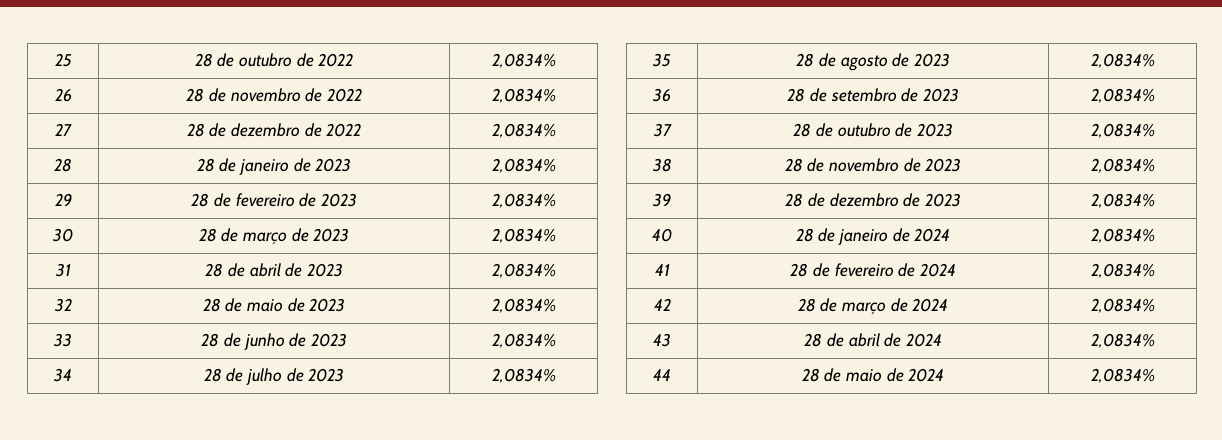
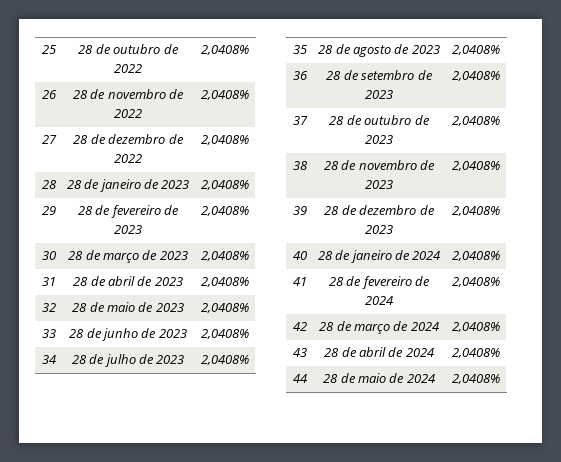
- 25 | 28 de outubro de 2022 | 2,0834%
+ 25 | 28 de outubro de 2022 | 2,0408%
- 26 | 28 de novembro de 2022 | 2,0834%
+ 26 | 28 de novembro de 2022 | 2,0408%
- 27 | 28 de dezembro de 2022 | 2,0834%
+ 27 | 28 de dezembro de 2022 | 2,0408%
- 28 | 28 de janeiro de 2023 | 2,0834%
+ 28 | 28 de janeiro de 2023 | 2,0408%
- 29 | 28 de fevereiro de 2023 | 2,0834%
+ 29 | 28 de fevereiro de 2023 | 2,0408%
- 30 | 28 de março de 2023 | 2,0834%
+ 30 | 28 de março de 2023 | 2,0408%
- 31 | 28 de abril de 2023 | 2,0834%
+ 31 | 28 de abril de 2023 | 2,0408%
- 32 | 28 de maio de 2023 | 2,0834%
+ 32 | 28 de maio de 2023 | 2,0408%
- 33 | 28 de junho de 2023 | 2,0834%
+ 33 | 28 de junho de 2023 | 2,0408%
- 34 | 28 de julho de 2023 | 2,0834%
+ 34 | 28 de julho de 2023 | 2,0408%
- 35 | 28 de agosto de 2023 | 2,0834%
+ 35 | 28 de agosto de 2023 | 2,0408%
- 36 | 28 de setembro de 2023 | 2,0834%
+ 36 | 28 de setembro de 2023 | 2,0408%
- 37 | 28 de outubro de 2023 | 2,0834%
+ 37 | 28 de outubro de 2023 | 2,0408%
- 38 | 28 de novembro de 2023 | 2,0834%
+ 38 | 28 de novembro de 2023 | 2,0408%
- 39 | 28 de dezembro de 2023 | 2,0834%
+ 39 | 28 de dezembro de 2023 | 2,0408%
- 40 | 28 de janeiro de 2024 | 2,0834%
+ 40 | 28 de janeiro de 2024 | 2,0408%
- 41 | 28 de fevereiro de 2024 | 2,0834%
+ 41 | 28 de fevereiro de 2024 | 2,0408%
- 42 | 28 de março de 2024 | 2,0834%
+ 42 | 28 de março de 2024 | 2,0408%
- 43 | 28 de abril de 2024 | 2,0834%
+ 43 | 28 de abril de 2024 | 2,0408%
- 44 | 28 de maio de 2024 | 2,0834%
+ 44 | 28 de maio de 2024 | 2,0408%

